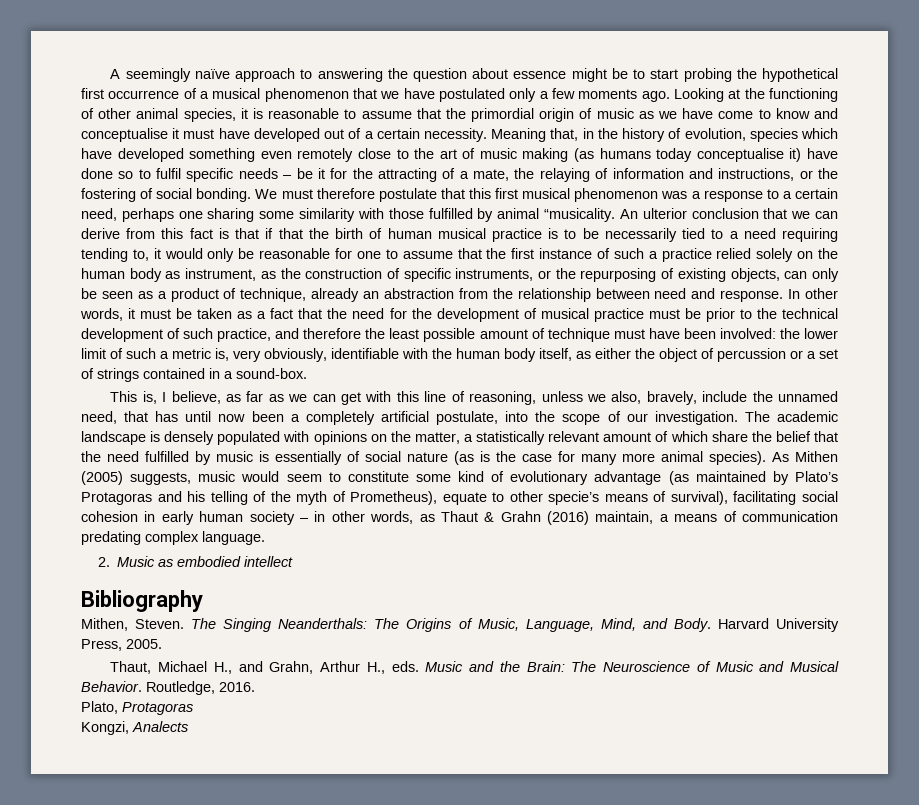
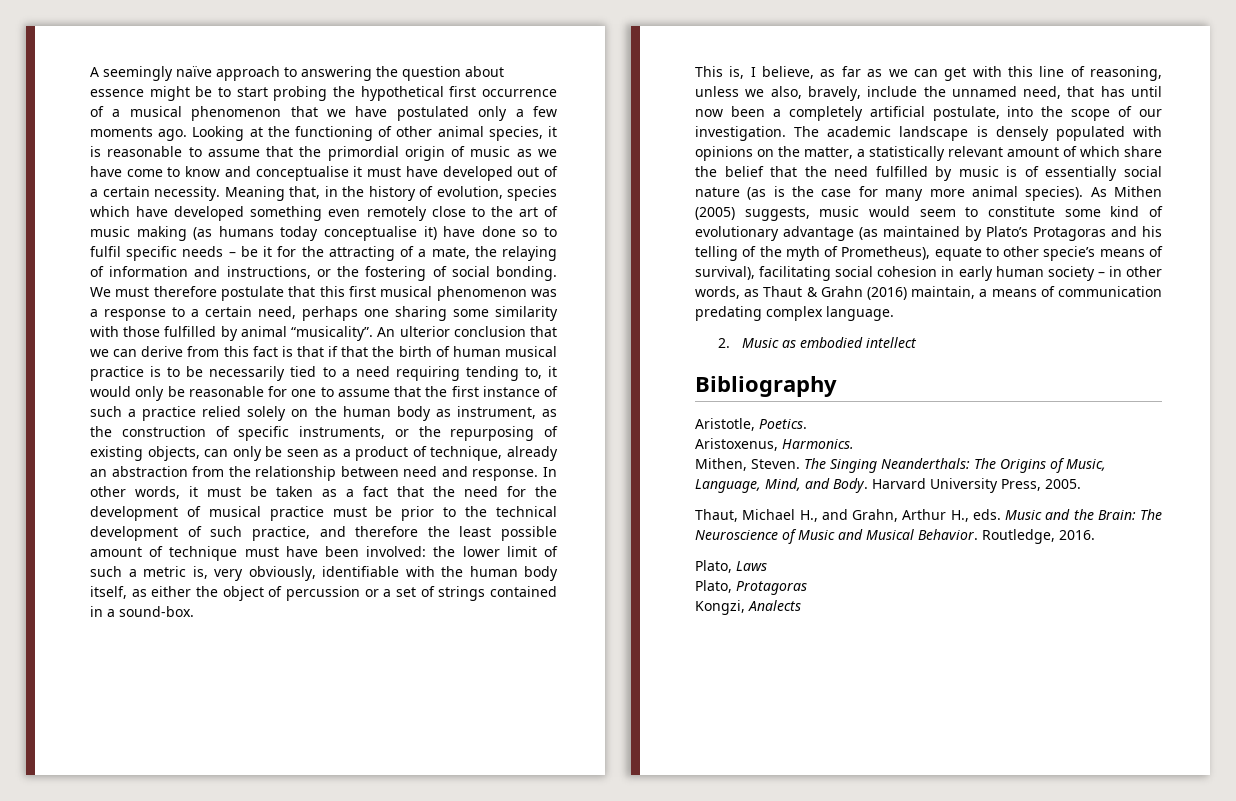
- We must therefore postulate that this first musical phenomenon was a response to a certain need, perhaps one sharing some similarity with those fulfilled by animal “musicality.
+ We must therefore postulate that this first musical phenomenon was a response to a certain need, perhaps one sharing some similarity with those fulfilled by animal “musicality”.
- The academic landscape is densely populated with opinions on the matter, a statistically relevant amount of which share the belief that the need fulfilled by music is essentially of social nature (as is the case for many more animal species).
+ The academic landscape is densely populated with opinions on the matter, a statistically relevant amount of which share the belief that the need fulfilled by music is of essentially social nature (as is the case for many more animal species).
+ Aristotle, Poetics.
+ Aristoxenus, Harmonics.
+ Plato, Laws

